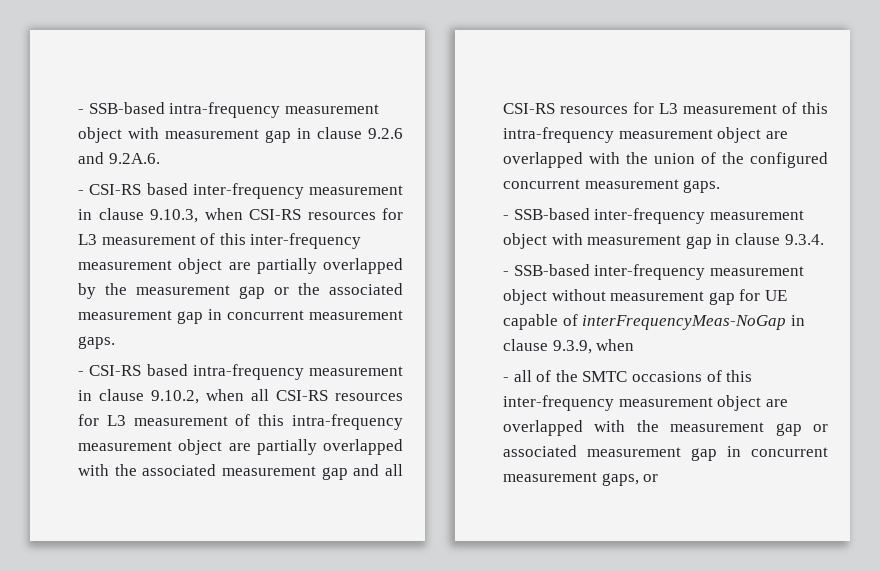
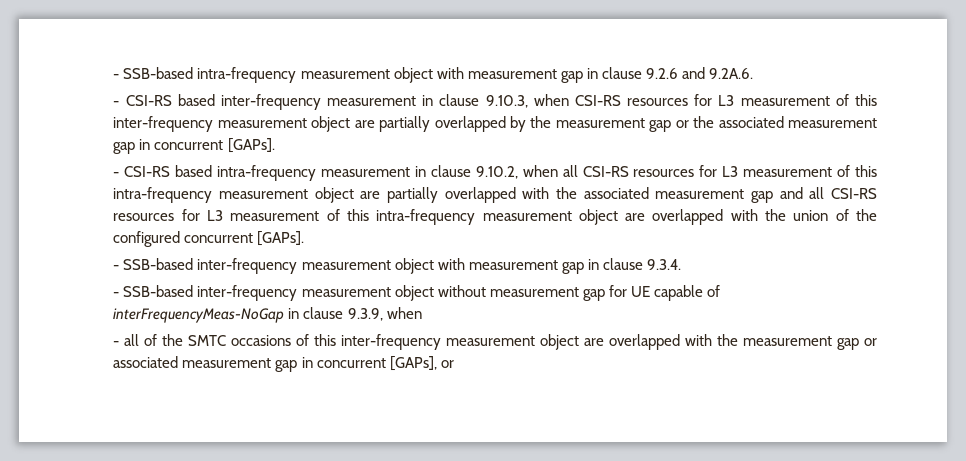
- - CSI-RS based inter-frequency measurement in clause 9.10.3, when CSI-RS resources for L3 measurement of this inter-frequency measurement object are partially overlapped by the measurement gap or the associated measurement gap in concurrent measurement gaps.
+ - CSI-RS based inter-frequency measurement in clause 9.10.3, when CSI-RS resources for L3 measurement of this inter-frequency measurement object are partially overlapped by the measurement gap or the associated measurement gap in concurrent [GAPs].
- - CSI-RS based intra-frequency measurement in clause 9.10.2, when all CSI-RS resources for L3 measurement of this intra-frequency measurement object are partially overlapped with the associated measurement gap and all CSI-RS resources for L3 measurement of this intra-frequency measurement object are overlapped with the union of the configured concurrent measurement gaps.
+ - CSI-RS based intra-frequency measurement in clause 9.10.2, when all CSI-RS resources for L3 measurement of this intra-frequency measurement object are partially overlapped with the associated measurement gap and all CSI-RS resources for L3 measurement of this intra-frequency measurement object are overlapped with the union of the configured concurrent [GAPs].
- - all of the SMTC occasions of this inter-frequency measurement object are overlapped with the measurement gap or associated measurement gap in concurrent measurement gaps, or
+ - all of the SMTC occasions of this inter-frequency measurement object are overlapped with the measurement gap or associated measurement gap in concurrent [GAPs], or

